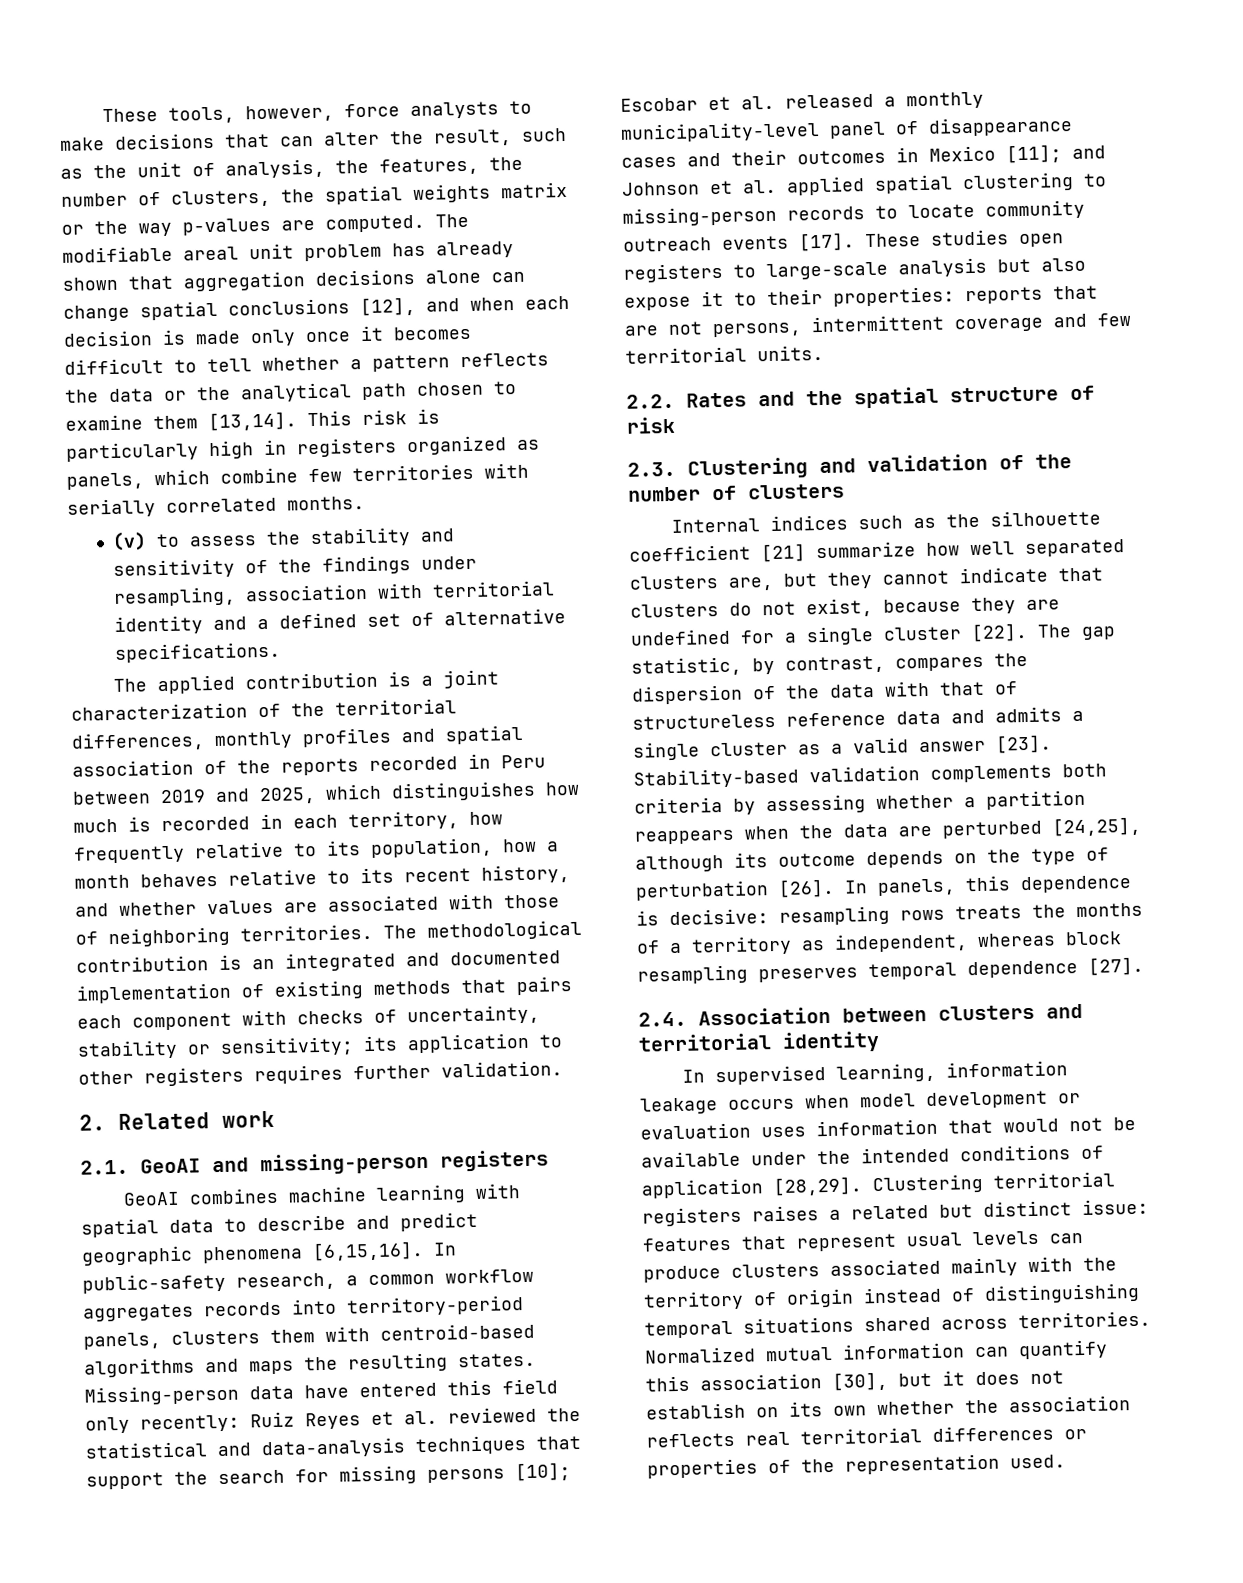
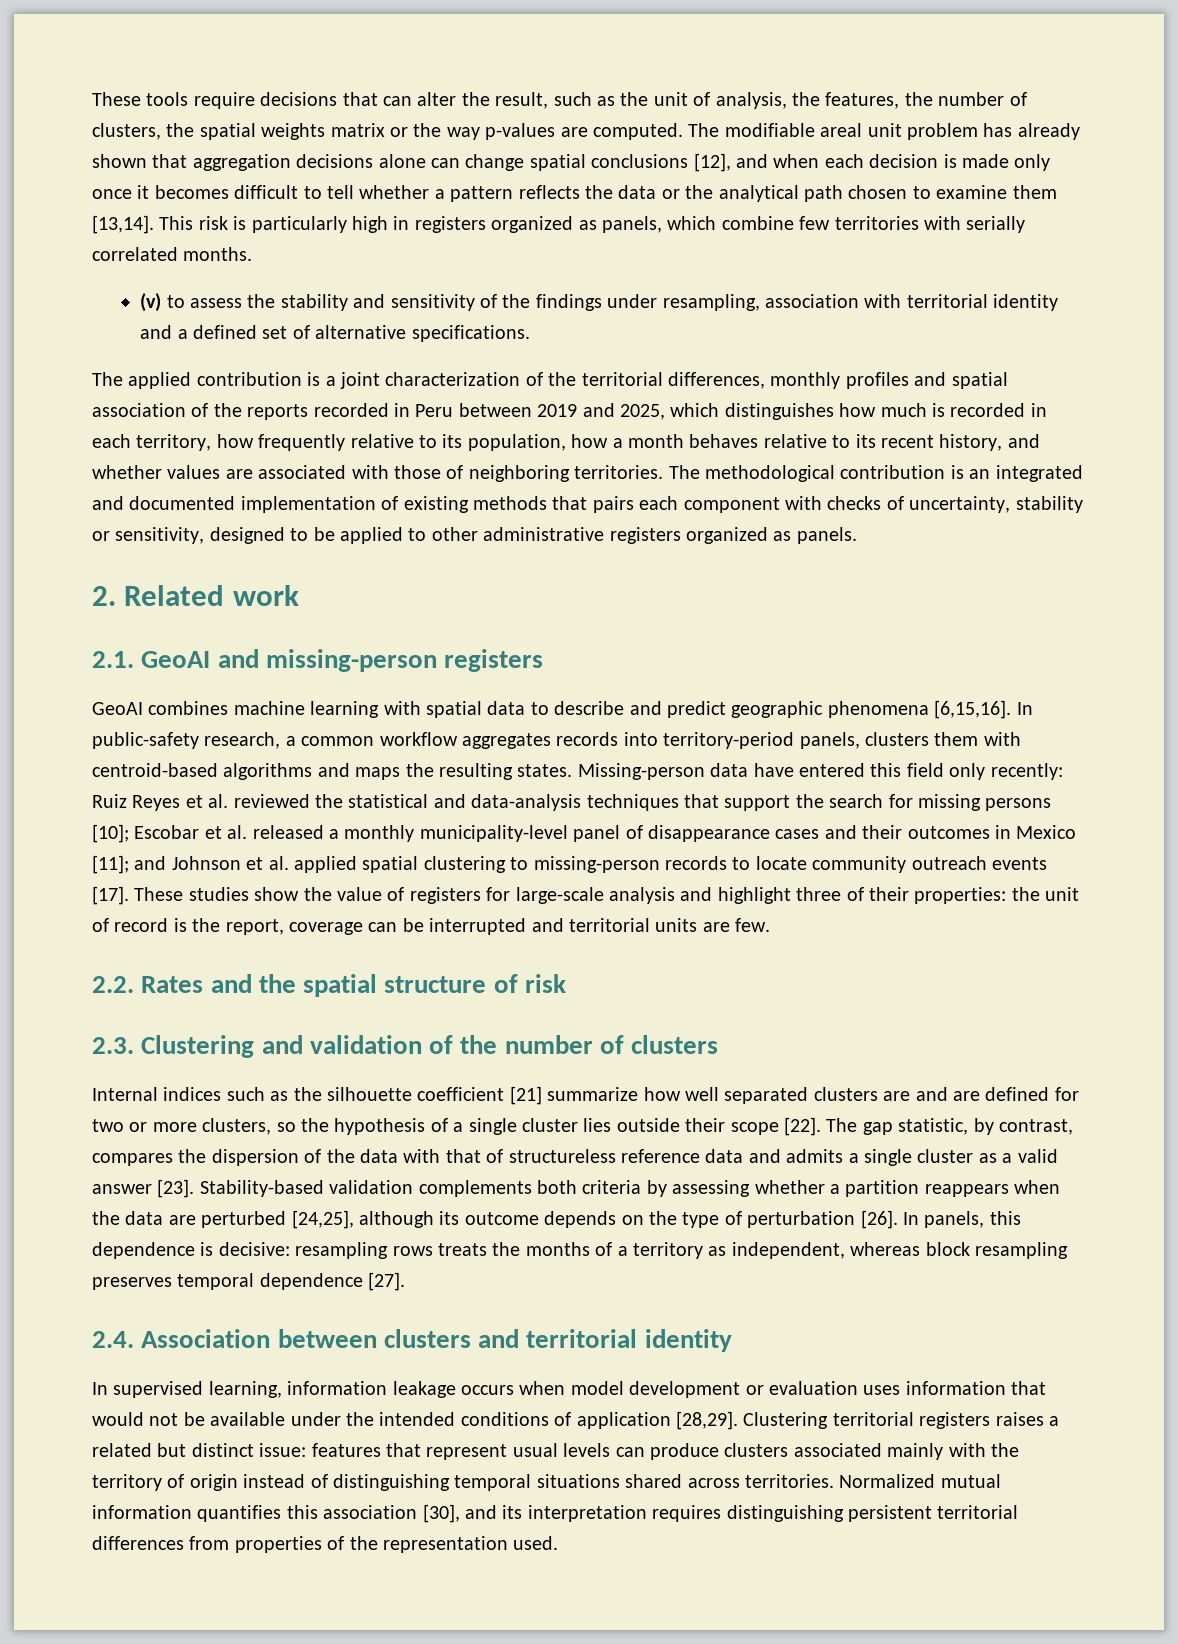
- These tools, however, force analysts to make decisions that can alter the result, such as the unit of analysis, the features, the number of clusters, the spatial weights matrix or the way p-values are computed.
+ These tools require decisions that can alter the result, such as the unit of analysis, the features, the number of clusters, the spatial weights matrix or the way p-values are computed.
- The methodological contribution is an integrated and documented implementation of existing methods that pairs each component with checks of uncertainty, stability or sensitivity; its application to other registers requires further validation.
+ The methodological contribution is an integrated and documented implementation of existing methods that pairs each component with checks of uncertainty, stability or sensitivity, designed to be applied to other administrative registers organized as panels.
- These studies open registers to large-scale analysis but also expose it to their properties: reports that are not persons, intermittent coverage and few territorial units.
+ These studies show the value of registers for large-scale analysis and highlight three of their properties: the unit of record is the report, coverage can be interrupted and territorial units are few.
- Internal indices such as the silhouette coefficient [21] summarize how well separated clusters are, but they cannot indicate that clusters do not exist, because they are undefined for a single cluster [22].
+ Internal indices such as the silhouette coefficient [21] summarize how well separated clusters are and are defined for two or more clusters, so the hypothesis of a single cluster lies outside their scope [22].
- Normalized mutual information can quantify this association [30], but it does not establish on its own whether the association reflects real territorial differences or properties of the representation used.
+ Normalized mutual information quantifies this association [30], and its interpretation requires distinguishing persistent territorial differences from properties of the representation used.

